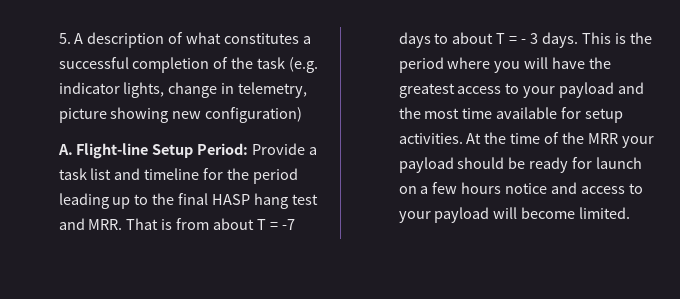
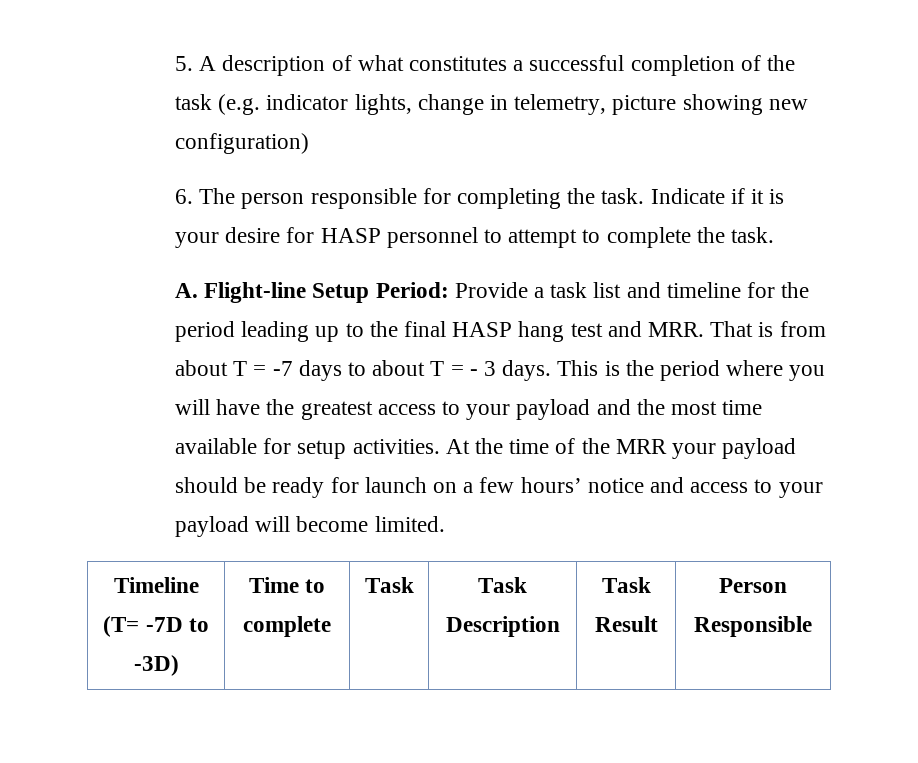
+ 6. The person responsible for completing the task. Indicate if it is your desire for HASP personnel to attempt to complete the task.
- At the time of the MRR your payload should be ready for launch on a few hours notice and access to your payload will become limited.
+ At the time of the MRR your payload should be ready for launch on a few hours’ notice and access to your payload will become limited.
+ Timeline (T= -7D to -3D) | Time to complete | Task | Task Description | Task Result | Person Responsible

